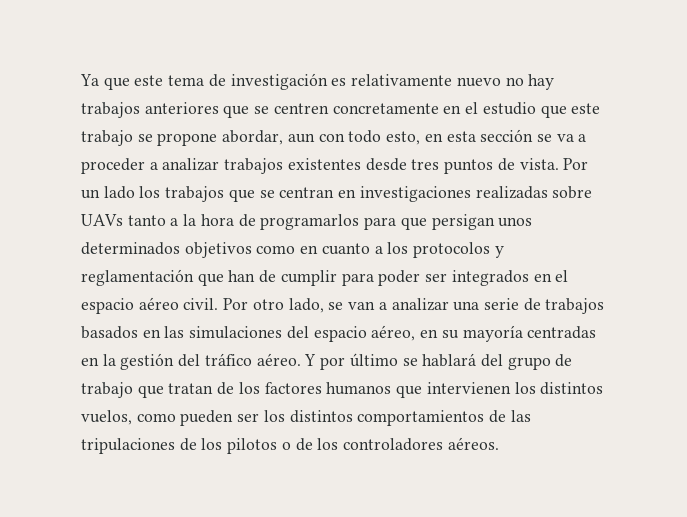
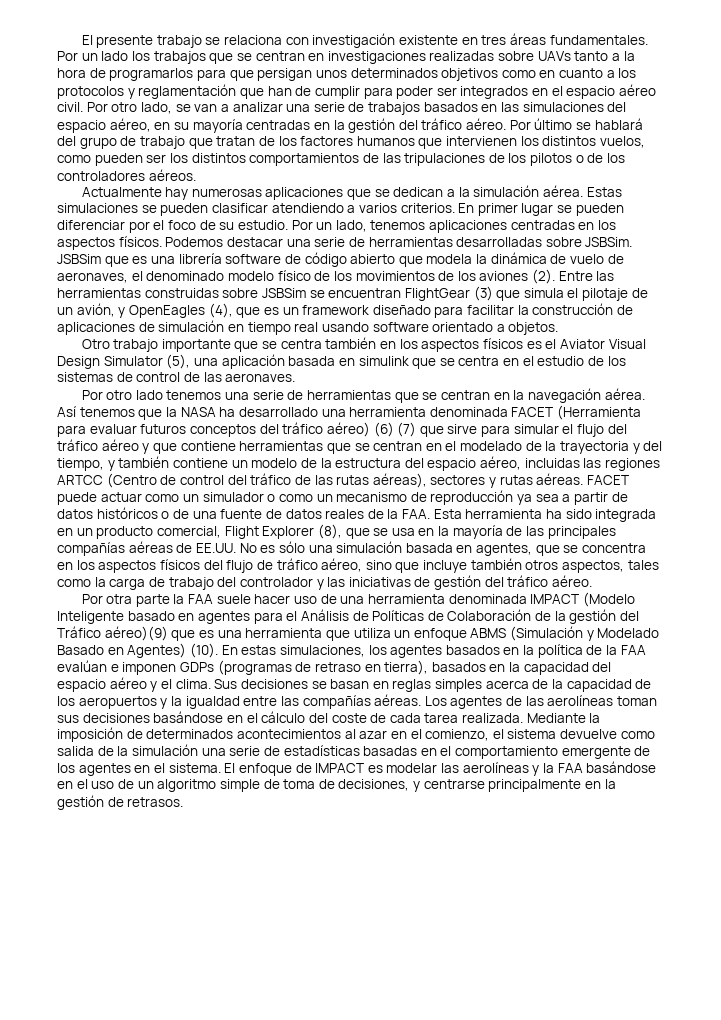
- Ya que este tema de investigación es relativamente nuevo no hay trabajos anteriores que se centren concretamente en el estudio que este trabajo se propone abordar, aun con todo esto, en esta sección se va a proceder a analizar trabajos existentes desde tres puntos de vista.
+ El presente trabajo se relaciona con investigación existente en tres áreas fundamentales.
- Y por último se hablará del grupo de trabajo que tratan de los factores humanos que intervienen los distintos vuelos, como pueden ser los distintos comportamientos de las tripulaciones de los pilotos o de los controladores aéreos.
+ Por último se hablará del grupo de trabajo que tratan de los factores humanos que intervienen los distintos vuelos, como pueden ser los distintos comportamientos de las tripulaciones de los pilotos o de los controladores aéreos.
+ Actualmente hay numerosas aplicaciones que se dedican a la simulación aérea. Estas simulaciones se pueden clasificar atendiendo a varios criterios. En primer lugar se pueden diferenciar por el foco de su estudio. Por un lado, tenemos aplicaciones centradas en los aspectos físicos. Podemos destacar una serie de herramientas desarrolladas sobre JSBSim. JSBSim que es una librería software de código abierto que modela la dinámica de vuelo de aeronaves, el denominado modelo físico de los movimientos de los aviones (2). Entre las herramientas construidas sobre JSBSim se encuentran FlightGear (3) que simula el pilotaje de un avión, y OpenEagles (4), que es un framework diseñado para facilitar la construcción de aplicaciones de simulación en tiempo real usando software orientado a objetos.
+ Otro trabajo importante que se centra también en los aspectos físicos es el Aviator Visual Design Simulator (5), una aplicación basada en simulink que se centra en el estudio de los sistemas de control de las aeronaves.
+ Por otro lado tenemos una serie de herramientas que se centran en la navegación aérea. Así tenemos que la NASA ha desarrollado una herramienta denominada FACET (Herramienta para evaluar futuros conceptos del tráfico aéreo) (6) (7) que sirve para simular el flujo del tráfico aéreo y que contiene herramientas que se centran en el modelado de la trayectoria y del tiempo, y también contiene un modelo de la estructura del espacio aéreo, incluidas las regiones ARTCC (Centro de control del tráfico de las rutas aéreas), sectores y rutas aéreas. FACET puede actuar como un simulador o como un mecanismo de reproducción ya sea a partir de datos históricos o de una fuente de datos reales de la FAA. Esta herramienta ha sido integrada en un producto comercial, Flight Explorer (8), que se usa en la mayoría de las principales compañías aéreas de EE.UU. No es sólo una simulación basada en agentes, que se concentra en los aspectos físicos del flujo de tráfico aéreo, sino que incluye también otros aspectos, tales como la carga de trabajo del controlador y las iniciativas de gestión del tráfico aéreo.
+ Por otra parte la FAA suele hacer uso de una herramienta denominada IMPACT (Modelo Inteligente basado en agentes para el Análisis de Políticas de Colaboración de la gestión del Tráfico aéreo)(9) que es una herramienta que utiliza un enfoque ABMS (Simulación y Modelado Basado en Agentes) (10). En estas simulaciones, los agentes basados en la política de la FAA evalúan e imponen GDPs (programas de retraso en tierra), basados en la capacidad del espacio aéreo y el clima. Sus decisiones se basan en reglas simples acerca de la capacidad de los aeropuertos y la igualdad entre las compañías aéreas. Los agentes de las aerolíneas toman sus decisiones basándose en el cálculo del coste de cada tarea realizada. Mediante la imposición de determinados acontecimientos al azar en el comienzo, el sistema devuelve como salida de la simulación una serie de estadísticas basadas en el comportamiento emergente de los agentes en el sistema. El enfoque de IMPACT es modelar las aerolíneas y la FAA basándose en el uso de un algoritmo simple de toma de decisiones, y centrarse principalmente en la gestión de retrasos.

